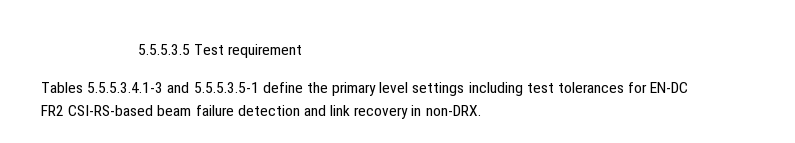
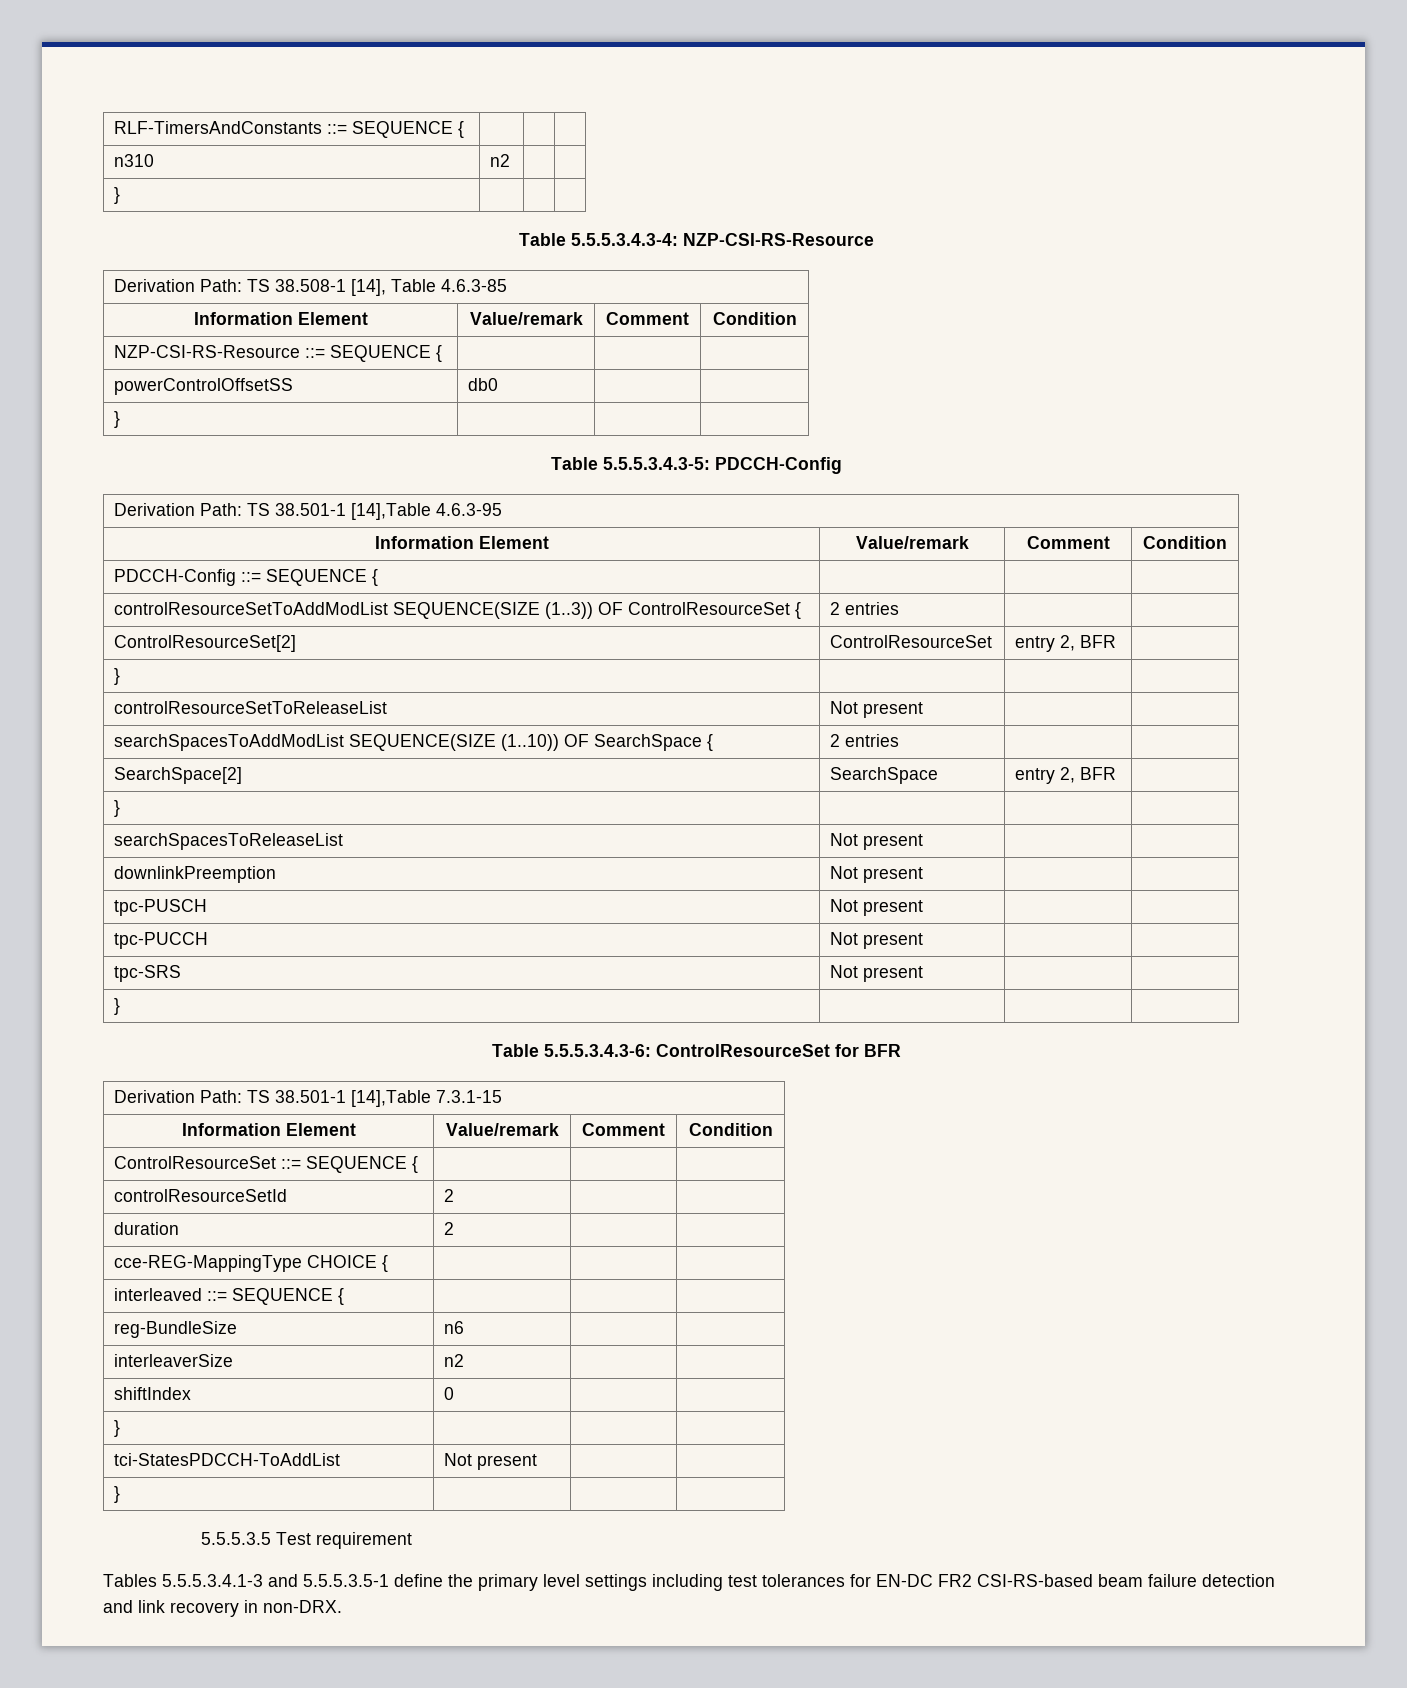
+ RLF-TimersAndConstants ::= SEQUENCE { | | |
+ n310 | n2 | |
+ } | | |
+ Table 5.5.5.3.4.3-4: NZP-CSI-RS-Resource
+ Derivation Path: TS 38.508-1 [14], Table 4.6.3-85
+ Information Element | Value/remark | Comment | Condition
+ NZP-CSI-RS-Resource ::= SEQUENCE { | | |
+ powerControlOffsetSS | db0 | |
+ } | | |
+ Table 5.5.5.3.4.3-5: PDCCH-Config
+ Derivation Path: TS 38.501-1 [14],Table 4.6.3-95
+ Information Element | Value/remark | Comment | Condition
+ PDCCH-Config ::= SEQUENCE { | | |
+ controlResourceSetToAddModList SEQUENCE(SIZE (1..3)) OF ControlResourceSet { | 2 entries | |
+ ControlResourceSet[2] | ControlResourceSet | entry 2, BFR |
+ } | | |
+ controlResourceSetToReleaseList | Not present | |
+ searchSpacesToAddModList SEQUENCE(SIZE (1..10)) OF SearchSpace { | 2 entries | |
+ SearchSpace[2] | SearchSpace | entry 2, BFR |
+ } | | |
+ searchSpacesToReleaseList | Not present | |
+ downlinkPreemption | Not present | |
+ tpc-PUSCH | Not present | |
+ tpc-PUCCH | Not present | |
+ tpc-SRS | Not present | |
+ } | | |
+ Table 5.5.5.3.4.3-6: ControlResourceSet for BFR
+ Derivation Path: TS 38.501-1 [14],Table 7.3.1-15
+ Information Element | Value/remark | Comment | Condition
+ ControlResourceSet ::= SEQUENCE { | | |
+ controlResourceSetId | 2 | |
+ duration | 2 | |
+ cce-REG-MappingType CHOICE { | | |
+ interleaved ::= SEQUENCE { | | |
+ reg-BundleSize | n6 | |
+ interleaverSize | n2 | |
+ shiftIndex | 0 | |
+ } | | |
+ tci-StatesPDCCH-ToAddList | Not present | |
+ } | | |

